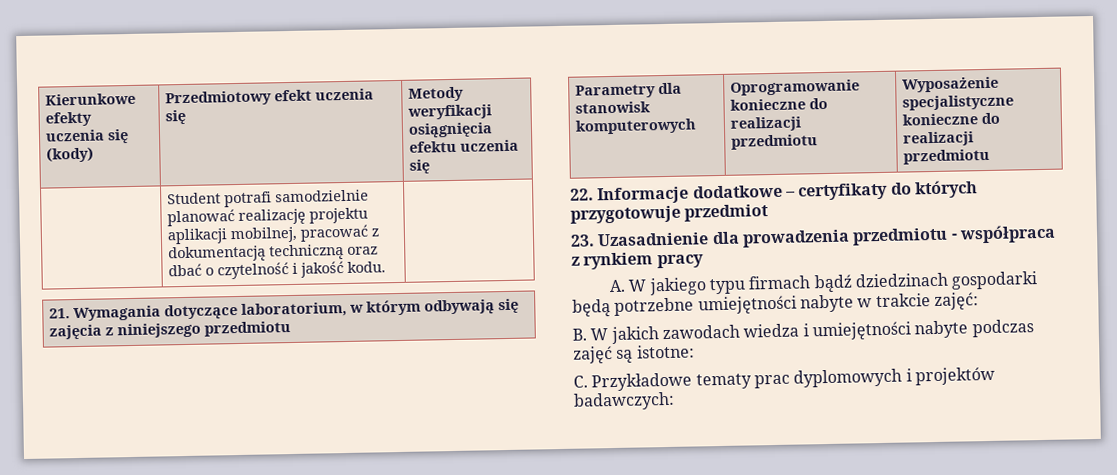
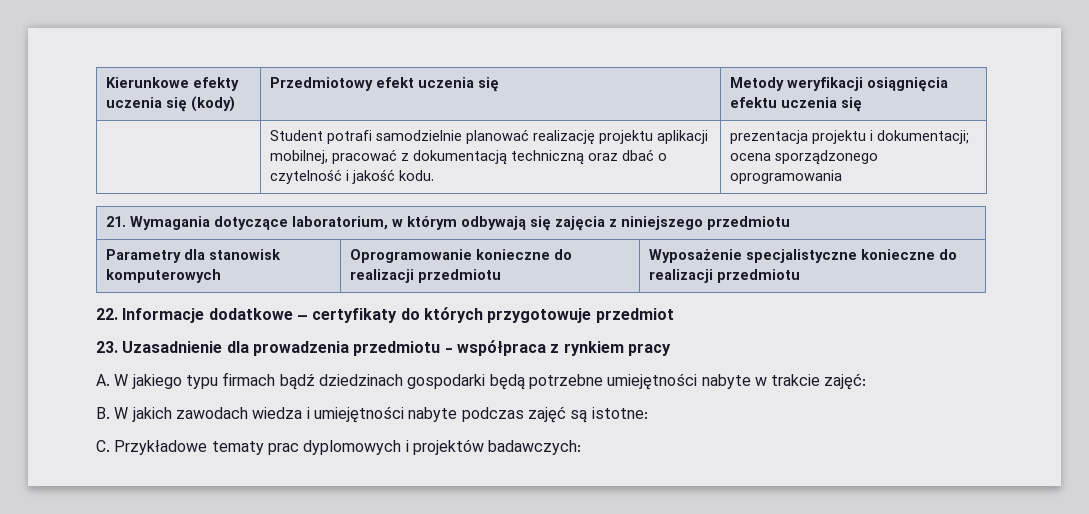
- | Student potrafi samodzielnie planować realizację projektu aplikacji mobilnej, pracować z dokumentacją techniczną oraz dbać o czytelność i jakość kodu. |
+ | Student potrafi samodzielnie planować realizację projektu aplikacji mobilnej, pracować z dokumentacją techniczną oraz dbać o czytelność i jakość kodu. | prezentacja projektu i dokumentacji; ocena sporządzonego oprogramowania

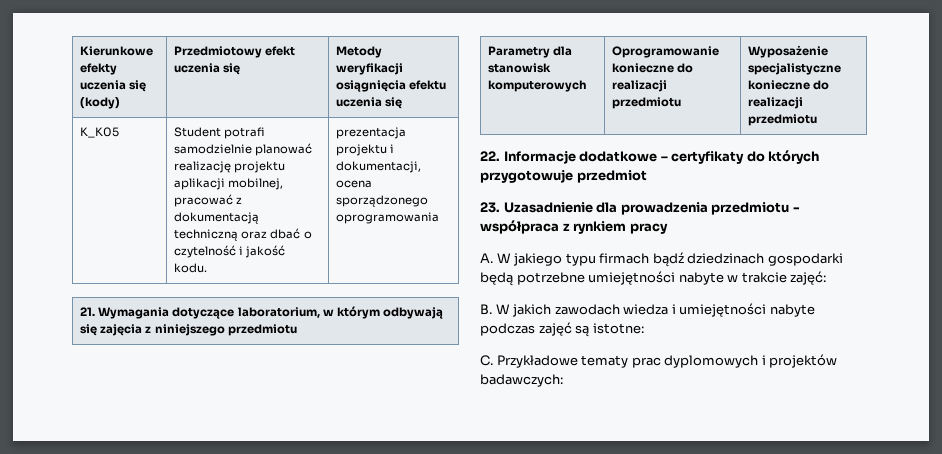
- | Student potrafi samodzielnie planować realizację projektu aplikacji mobilnej, pracować z dokumentacją techniczną oraz dbać o czytelność i jakość kodu. | prezentacja projektu i dokumentacji; ocena sporządzonego oprogramowania
+ K_K05 | Student potrafi samodzielnie planować realizację projektu aplikacji mobilnej, pracować z dokumentacją techniczną oraz dbać o czytelność i jakość kodu. | prezentacja projektu i dokumentacji, ocena sporządzonego oprogramowania

